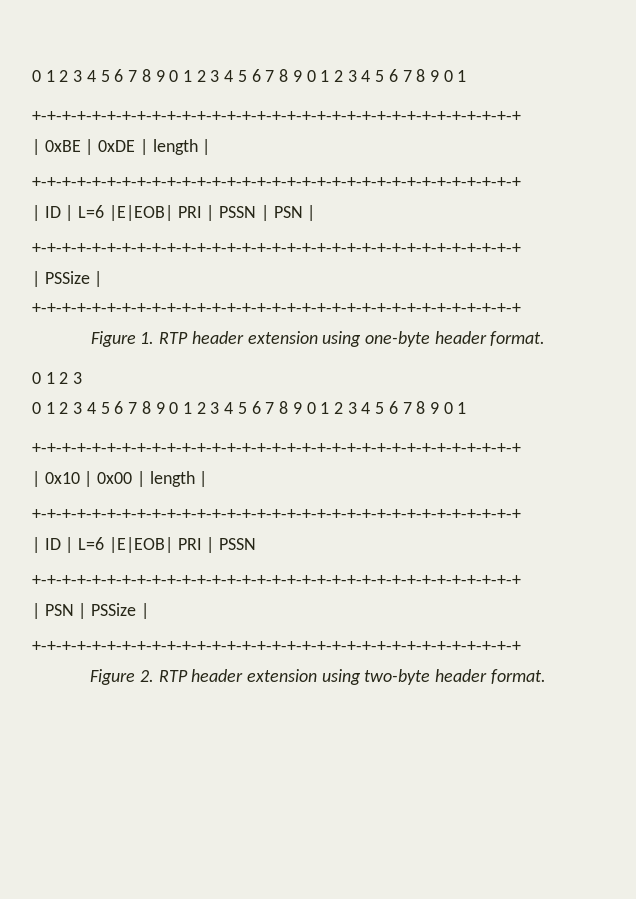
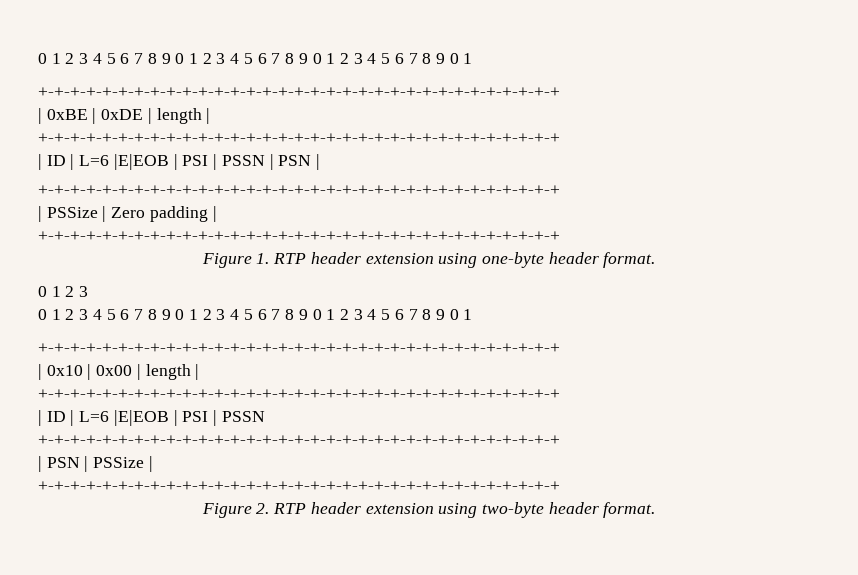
- | ID | L=6 |E|EOB| PRI | PSSN | PSN |
+ | ID | L=6 |E|EOB | PSI | PSSN | PSN |
  +-+-+-+-+-+-+-+-+-+-+-+-+-+-+-+-+-+-+-+-+-+-+-+-+-+-+-+-+-+-+-+-+
- | PSSize |
+ | PSSize | Zero padding |
  | 0x10 | 0x00 | length |
  +-+-+-+-+-+-+-+-+-+-+-+-+-+-+-+-+-+-+-+-+-+-+-+-+-+-+-+-+-+-+-+-+
- | ID | L=6 |E|EOB| PRI | PSSN
+ | ID | L=6 |E|EOB | PSI | PSSN

